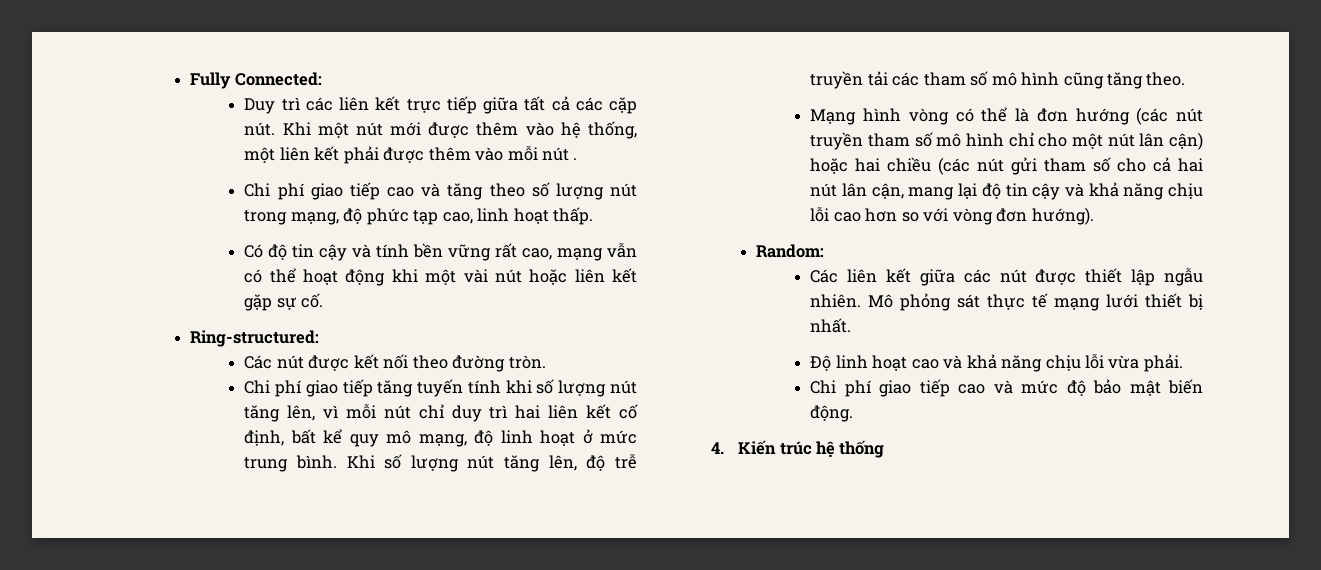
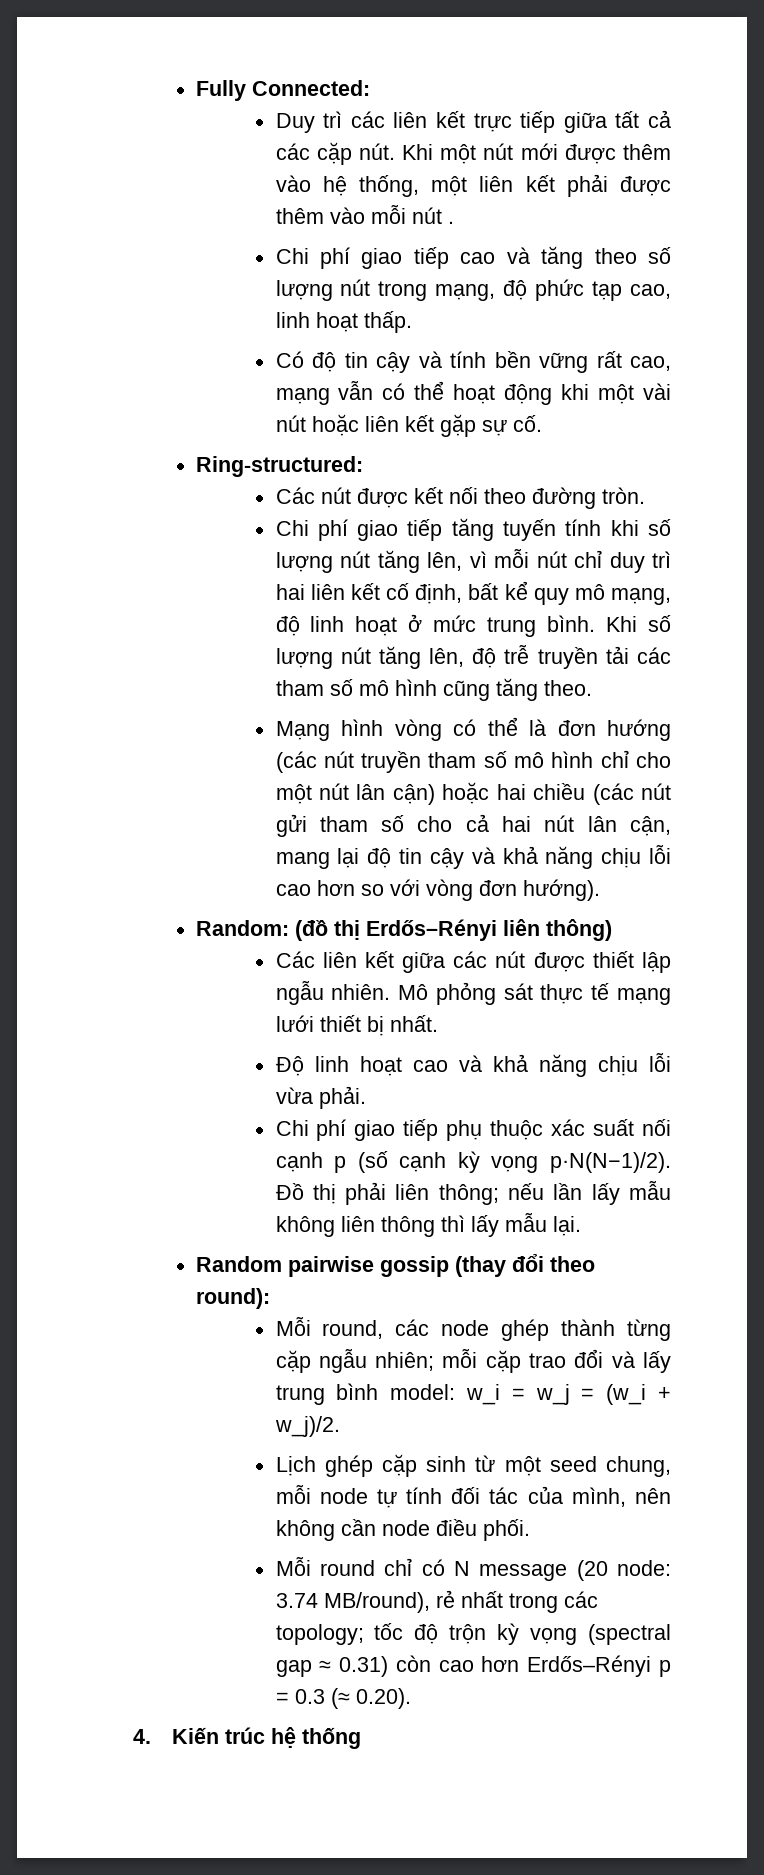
- Random:
+ Random: (đồ thị Erdős–Rényi liên thông)
- Chi phí giao tiếp cao và mức độ bảo mật biến động.
+ Chi phí giao tiếp phụ thuộc xác suất nối cạnh p (số cạnh kỳ vọng p·N(N−1)/2). Đồ thị phải liên thông; nếu lần lấy mẫu không liên thông thì lấy mẫu lại.
+ Random pairwise gossip (thay đổi theo round):
+ Mỗi round, các node ghép thành từng cặp ngẫu nhiên; mỗi cặp trao đổi và lấy trung bình model: w_i = w_j = (w_i + w_j)/2.
+ Lịch ghép cặp sinh từ một seed chung, mỗi node tự tính đối tác của mình, nên không cần node điều phối.
+ Mỗi round chỉ có N message (20 node: 3.74 MB/round), rẻ nhất trong các topology; tốc độ trộn kỳ vọng (spectral gap ≈ 0.31) còn cao hơn Erdős–Rényi p = 0.3 (≈ 0.20).

